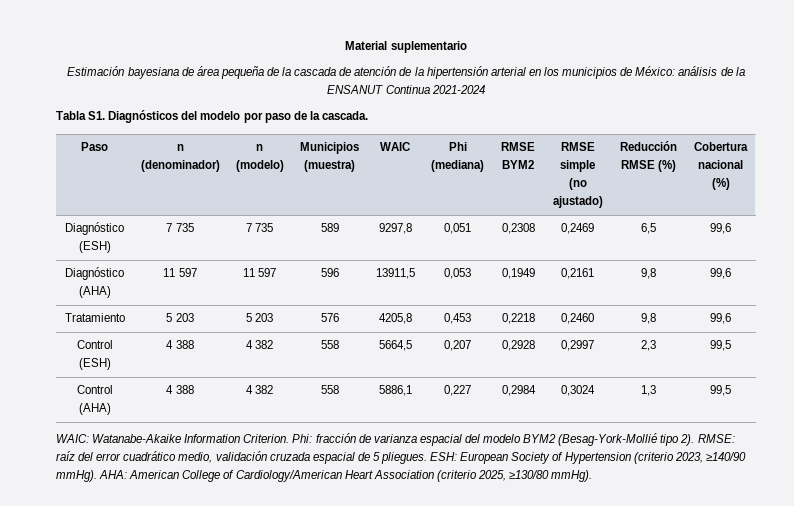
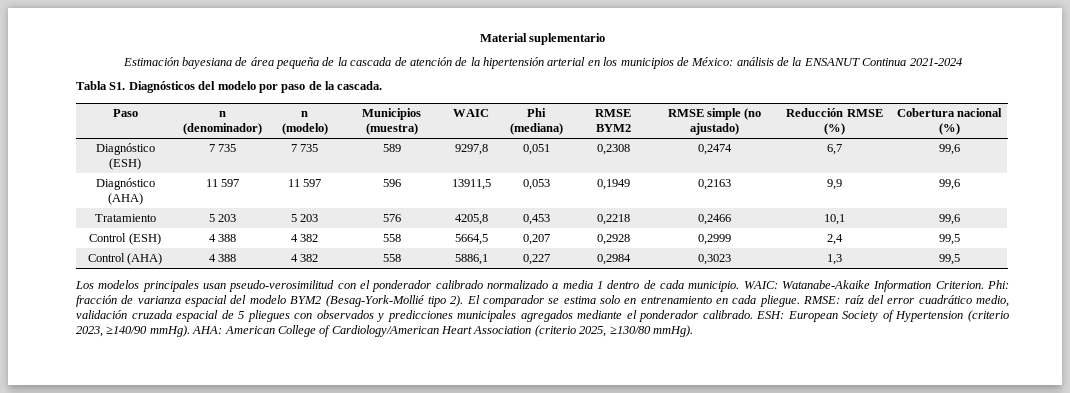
- Diagnóstico (ESH) | 7 735 | 7 735 | 589 | 9297,8 | 0,051 | 0,2308 | 0,2469 | 6,5 | 99,6
+ Diagnóstico (ESH) | 7 735 | 7 735 | 589 | 9297,8 | 0,051 | 0,2308 | 0,2474 | 6,7 | 99,6
- Diagnóstico (AHA) | 11 597 | 11 597 | 596 | 13911,5 | 0,053 | 0,1949 | 0,2161 | 9,8 | 99,6
+ Diagnóstico (AHA) | 11 597 | 11 597 | 596 | 13911,5 | 0,053 | 0,1949 | 0,2163 | 9,9 | 99,6
- Tratamiento | 5 203 | 5 203 | 576 | 4205,8 | 0,453 | 0,2218 | 0,2460 | 9,8 | 99,6
+ Tratamiento | 5 203 | 5 203 | 576 | 4205,8 | 0,453 | 0,2218 | 0,2466 | 10,1 | 99,6
- Control (ESH) | 4 388 | 4 382 | 558 | 5664,5 | 0,207 | 0,2928 | 0,2997 | 2,3 | 99,5
+ Control (ESH) | 4 388 | 4 382 | 558 | 5664,5 | 0,207 | 0,2928 | 0,2999 | 2,4 | 99,5
- Control (AHA) | 4 388 | 4 382 | 558 | 5886,1 | 0,227 | 0,2984 | 0,3024 | 1,3 | 99,5
+ Control (AHA) | 4 388 | 4 382 | 558 | 5886,1 | 0,227 | 0,2984 | 0,3023 | 1,3 | 99,5
+ Los modelos principales usan pseudo-verosimilitud con el ponderador calibrado normalizado a media 1 dentro de cada municipio.
+ El comparador se estima solo en entrenamiento en cada pliegue.
- RMSE: raíz del error cuadrático medio, validación cruzada espacial de 5 pliegues.
+ RMSE: raíz del error cuadrático medio, validación cruzada espacial de 5 pliegues con observados y predicciones municipales agregados mediante el ponderador calibrado.

